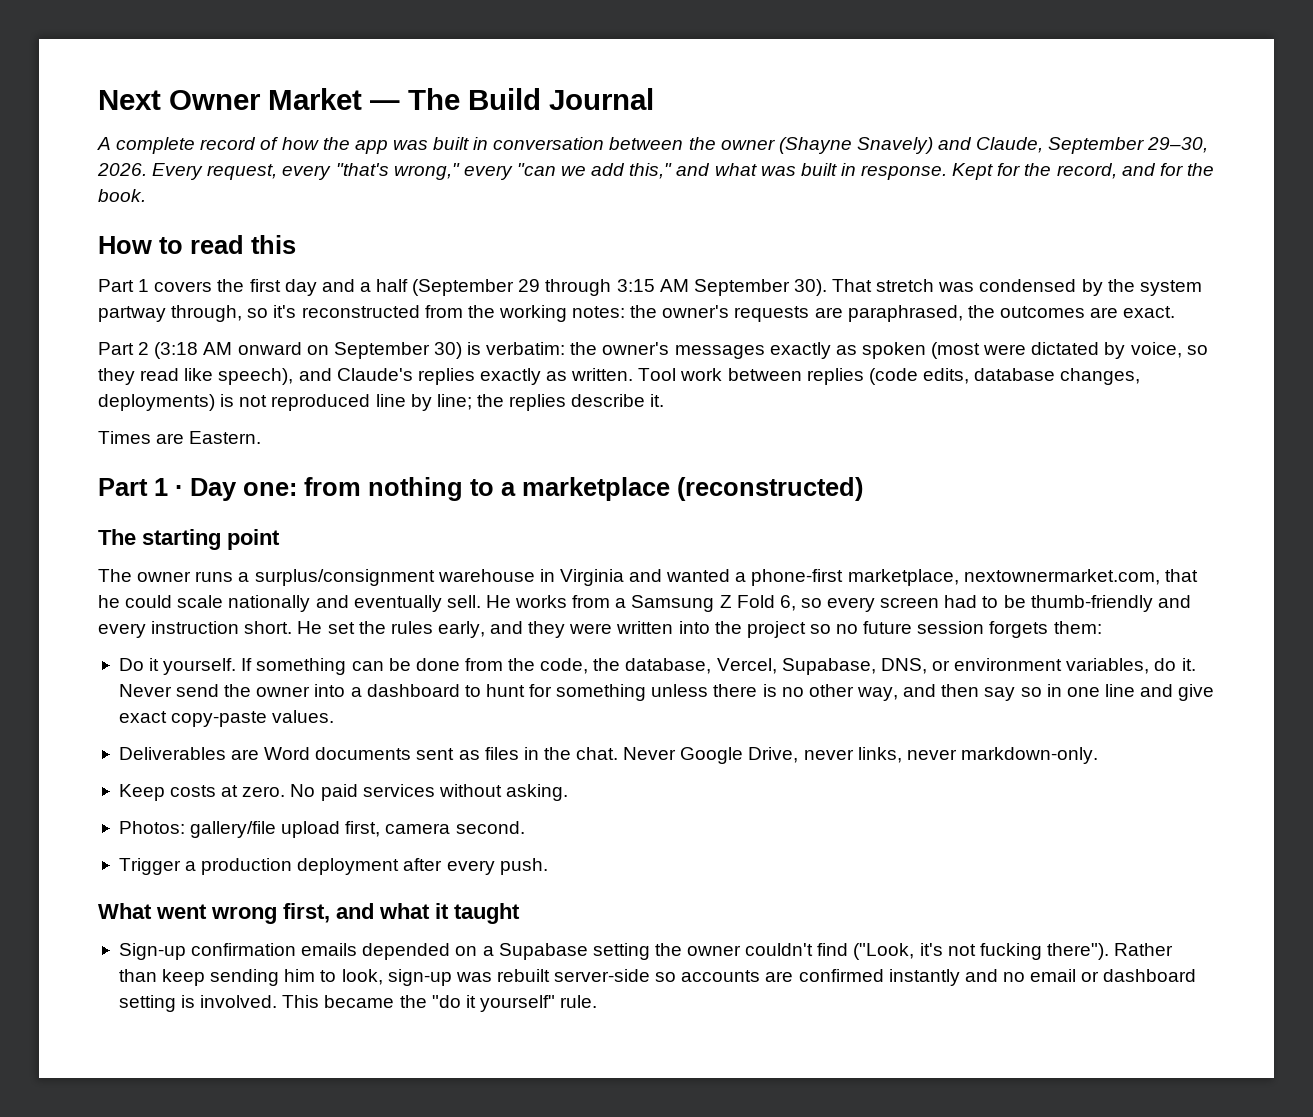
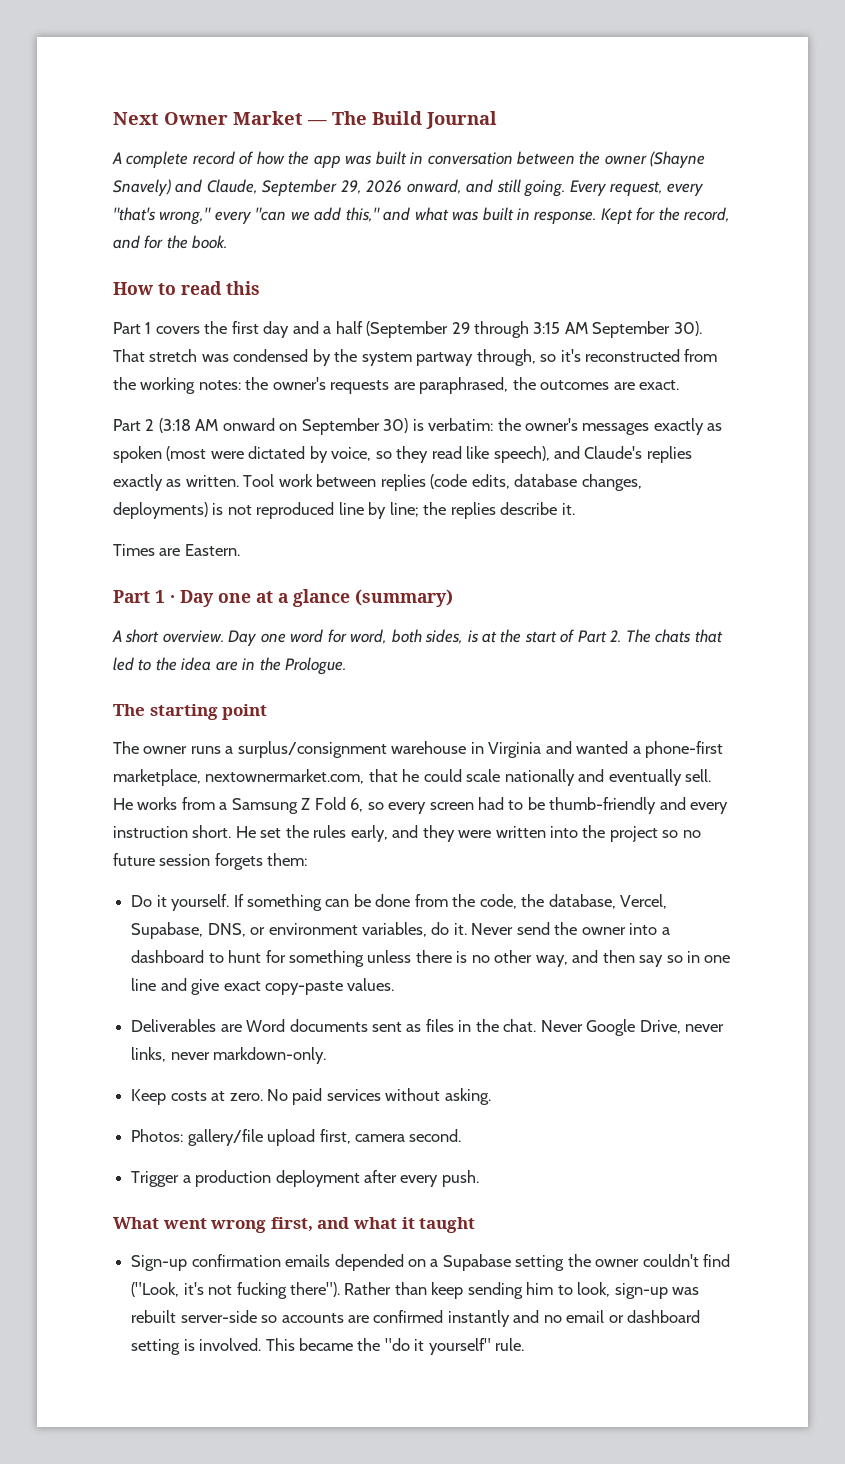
- A complete record of how the app was built in conversation between the owner (Shayne Snavely) and Claude, September 29–30, 2026.
+ A complete record of how the app was built in conversation between the owner (Shayne Snavely) and Claude, September 29, 2026 onward, and still going.
- Part 1 · Day one: from nothing to a marketplace (reconstructed)
+ Part 1 · Day one at a glance (summary)
+ A short overview. Day one word for word, both sides, is at the start of Part 2. The chats that led to the idea are in the Prologue.

